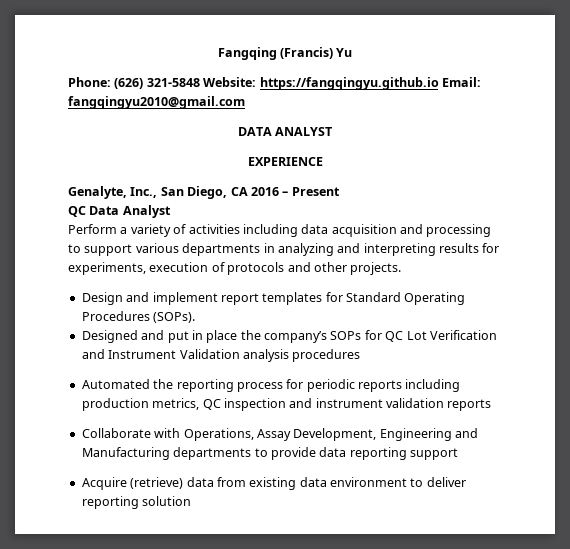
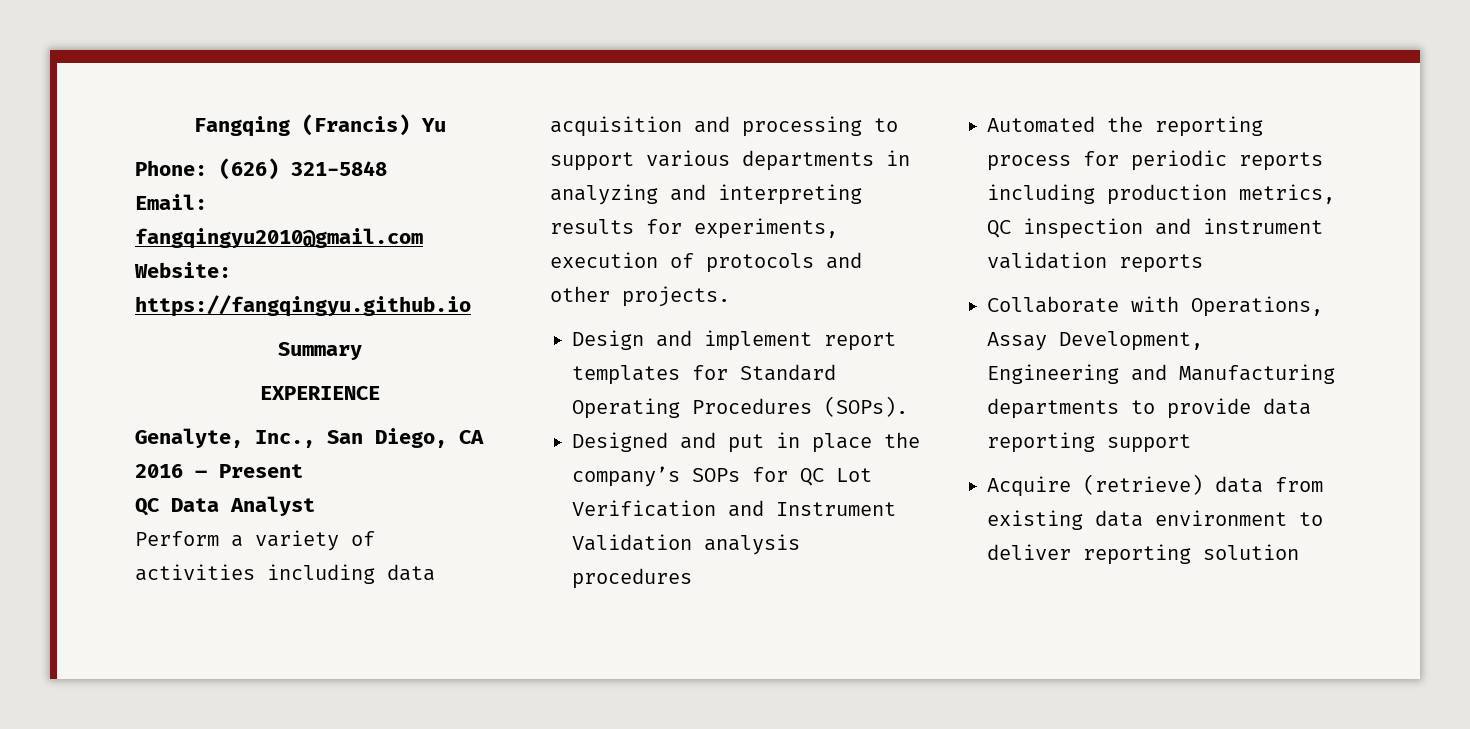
- Phone: (626) 321-5848 Website: https://fangqingyu.github.io Email: fangqingyu2010@gmail.com
- DATA ANALYST
+ Phone: (626) 321-5848
+ Email: fangqingyu2010@gmail.com Website: https://fangqingyu.github.io
+ Summary

